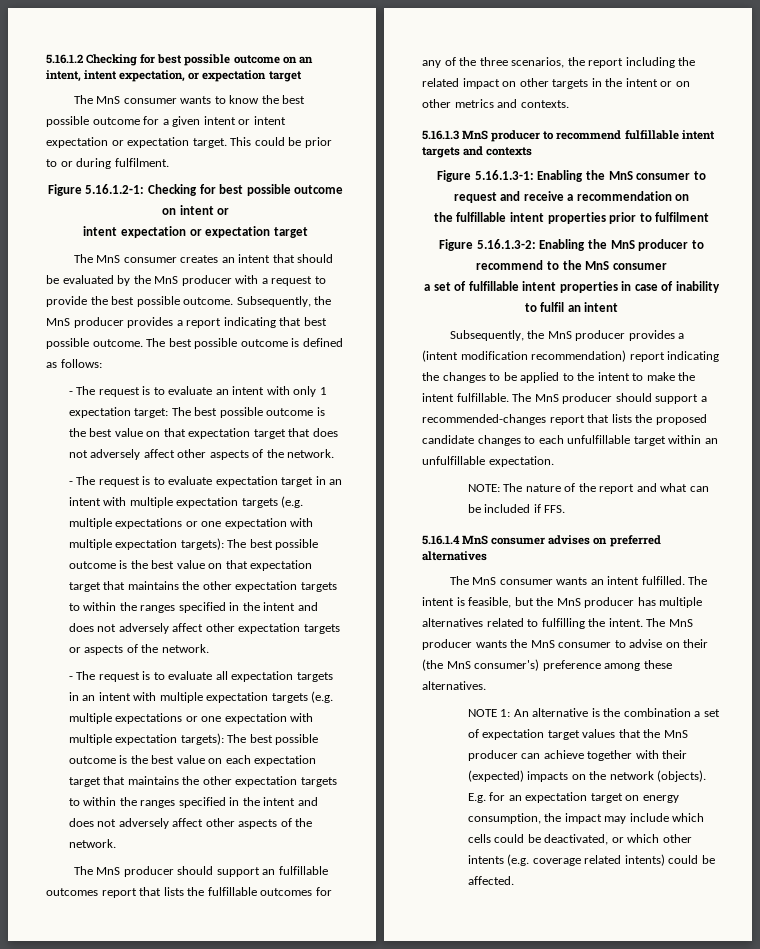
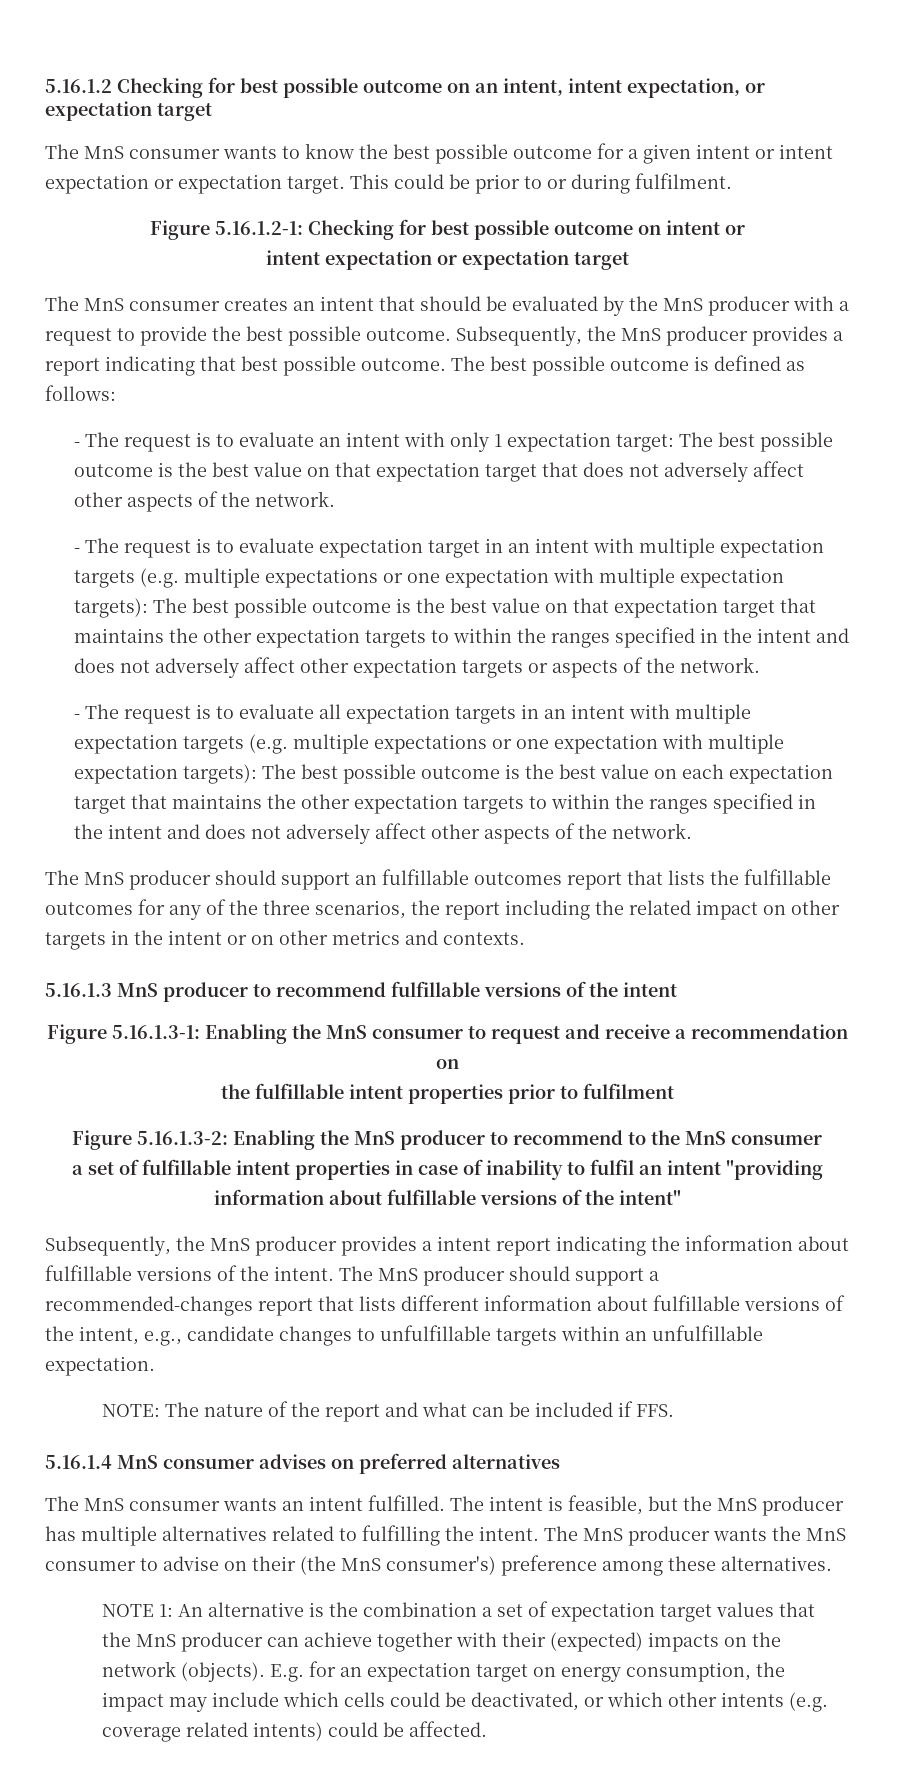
- 5.16.1.3 MnS producer to recommend fulfillable intent targets and contexts
+ 5.16.1.3 MnS producer to recommend fulfillable versions of the intent
- a set of fulfillable intent properties in case of inability to fulfil an intent
- Subsequently, the MnS producer provides a (intent modification recommendation) report indicating the changes to be applied to the intent to make the intent fulfillable.
+ a set of fulfillable intent properties in case of inability to fulfil an intent "providing information about fulfillable versions of the intent"
+ Subsequently, the MnS producer provides a intent report indicating the information about fulfillable versions of the intent.
- The MnS producer should support a recommended-changes report that lists the proposed candidate changes to each unfulfillable target within an unfulfillable expectation.
+ The MnS producer should support a recommended-changes report that lists different information about fulfillable versions of the intent, e.g., candidate changes to unfulfillable targets within an unfulfillable expectation.

